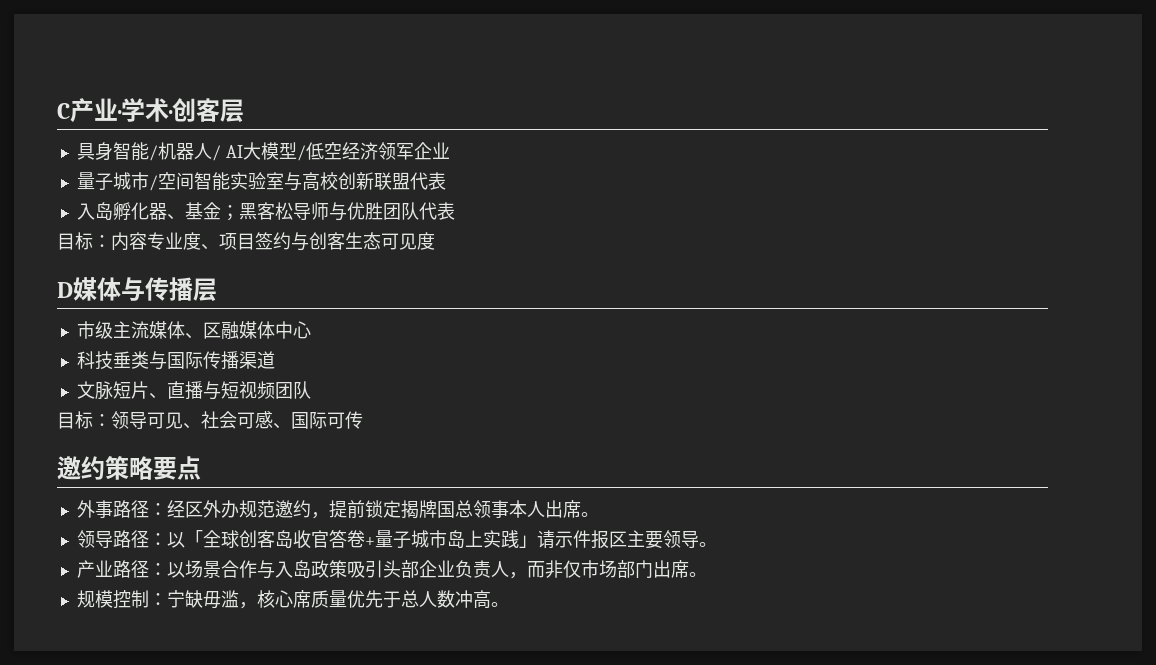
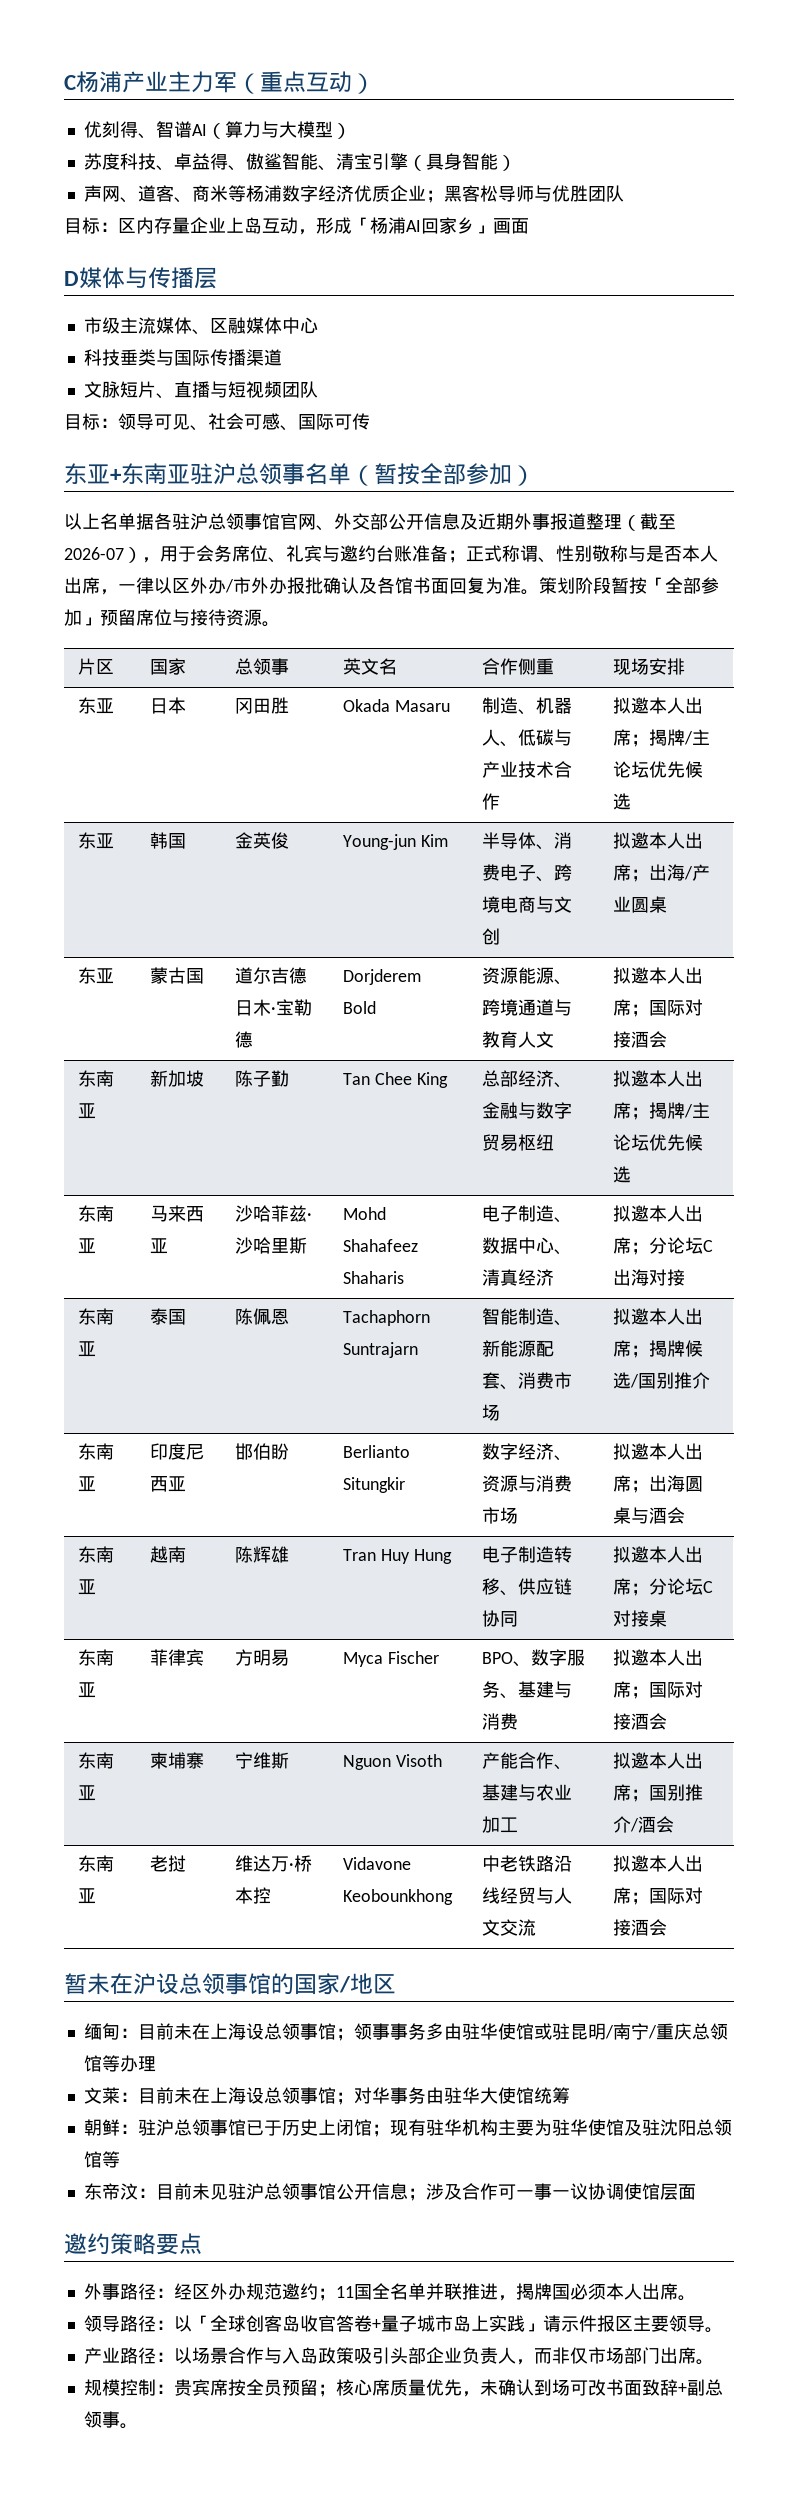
- C产业·学术·创客层
- 具身智能/机器人/ AI大模型/低空经济领军企业
- 量子城市/空间智能实验室与高校创新联盟代表
- 入岛孵化器、基金；黑客松导师与优胜团队代表
- 目标：内容专业度、项目签约与创客生态可见度
+ C杨浦产业主力军（重点互动）
+ 优刻得、智谱AI（算力与大模型）
+ 苏度科技、卓益得、傲鲨智能、清宝引擎（具身智能）
+ 声网、道客、商米等杨浦数字经济优质企业；黑客松导师与优胜团队
+ 目标：区内存量企业上岛互动，形成「杨浦AI回家乡」画面
+ 东亚+东南亚驻沪总领事名单（暂按全部参加）
+ 以上名单据各驻沪总领事馆官网、外交部公开信息及近期外事报道整理（截至2026-07），用于会务席位、礼宾与邀约台账准备；正式称谓、性别敬称与是否本人出席，一律以区外办/市外办报批确认及各馆书面回复为准。策划阶段暂按「全部参加」预留席位与接待资源。
+ 片区 | 国家 | 总领事 | 英文名 | 合作侧重 | 现场安排
+ 东亚 | 日本 | 冈田胜 | Okada Masaru | 制造、机器人、低碳与产业技术合作 | 拟邀本人出席；揭牌/主论坛优先候选
+ 东亚 | 韩国 | 金英俊 | Young-jun Kim | 半导体、消费电子、跨境电商与文创 | 拟邀本人出席；出海/产业圆桌
+ 东亚 | 蒙古国 | 道尔吉德日木·宝勒德 | Dorjderem Bold | 资源能源、跨境通道与教育人文 | 拟邀本人出席；国际对接酒会
+ 东南亚 | 新加坡 | 陈子勤 | Tan Chee King | 总部经济、金融与数字贸易枢纽 | 拟邀本人出席；揭牌/主论坛优先候选
+ 东南亚 | 马来西亚 | 沙哈菲兹·沙哈里斯 | Mohd Shahafeez Shaharis | 电子制造、数据中心、清真经济 | 拟邀本人出席；分论坛C出海对接
+ 东南亚 | 泰国 | 陈佩恩 | Tachaphorn Suntrajarn | 智能制造、新能源配套、消费市场 | 拟邀本人出席；揭牌候选/国别推介
+ 东南亚 | 印度尼西亚 | 邯伯盼 | Berlianto Situngkir | 数字经济、资源与消费市场 | 拟邀本人出席；出海圆桌与酒会
+ 东南亚 | 越南 | 陈辉雄 | Tran Huy Hung | 电子制造转移、供应链协同 | 拟邀本人出席；分论坛C对接桌
+ 东南亚 | 菲律宾 | 方明易 | Myca Fischer | BPO、数字服务、基建与消费 | 拟邀本人出席；国际对接酒会
+ 东南亚 | 柬埔寨 | 宁维斯 | Nguon Visoth | 产能合作、基建与农业加工 | 拟邀本人出席；国别推介/酒会
+ 东南亚 | 老挝 | 维达万·桥本控 | Vidavone Keobounkhong | 中老铁路沿线经贸与人文交流 | 拟邀本人出席；国际对接酒会
+ 暂未在沪设总领事馆的国家/地区
+ 缅甸：目前未在上海设总领事馆；领事事务多由驻华使馆或驻昆明/南宁/重庆总领馆等办理
+ 文莱：目前未在上海设总领事馆；对华事务由驻华大使馆统筹
+ 朝鲜：驻沪总领事馆已于历史上闭馆；现有驻华机构主要为驻华使馆及驻沈阳总领馆等
+ 东帝汶：目前未见驻沪总领事馆公开信息；涉及合作可一事一议协调使馆层面
- 外事路径：经区外办规范邀约，提前锁定揭牌国总领事本人出席。
+ 外事路径：经区外办规范邀约；11国全名单并联推进，揭牌国必须本人出席。
- 规模控制：宁缺毋滥，核心席质量优先于总人数冲高。
+ 规模控制：贵宾席按全员预留；核心席质量优先，未确认到场可改书面致辞+副总领事。

